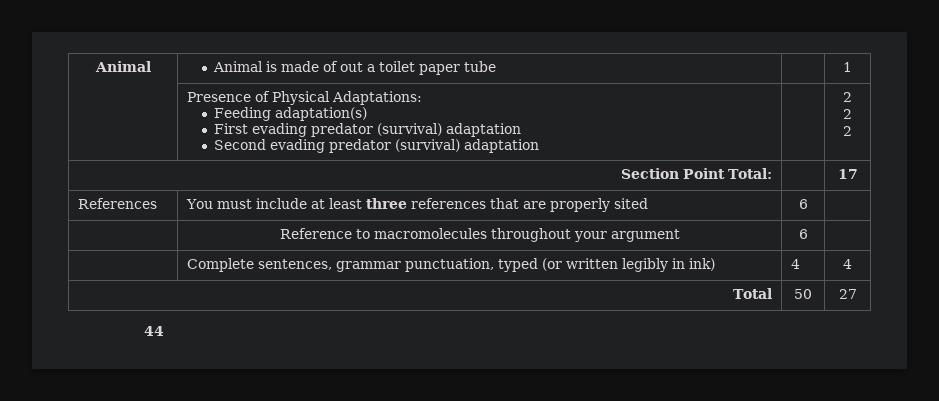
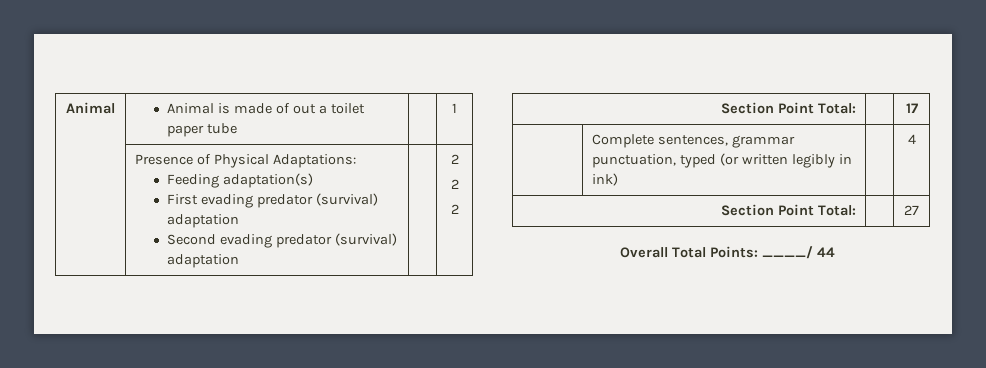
- References | You must include at least three references that are properly sited | 6 |
- | Reference to macromolecules throughout your argument | 6 |
- | Complete sentences, grammar punctuation, typed (or written legibly in ink) | 4 | 4
+ | Complete sentences, grammar punctuation, typed (or written legibly in ink) | | 4
- Total | 50 | 27
- 44
+ Section Point Total: | | 27
+ Overall Total Points: ____/ 44

